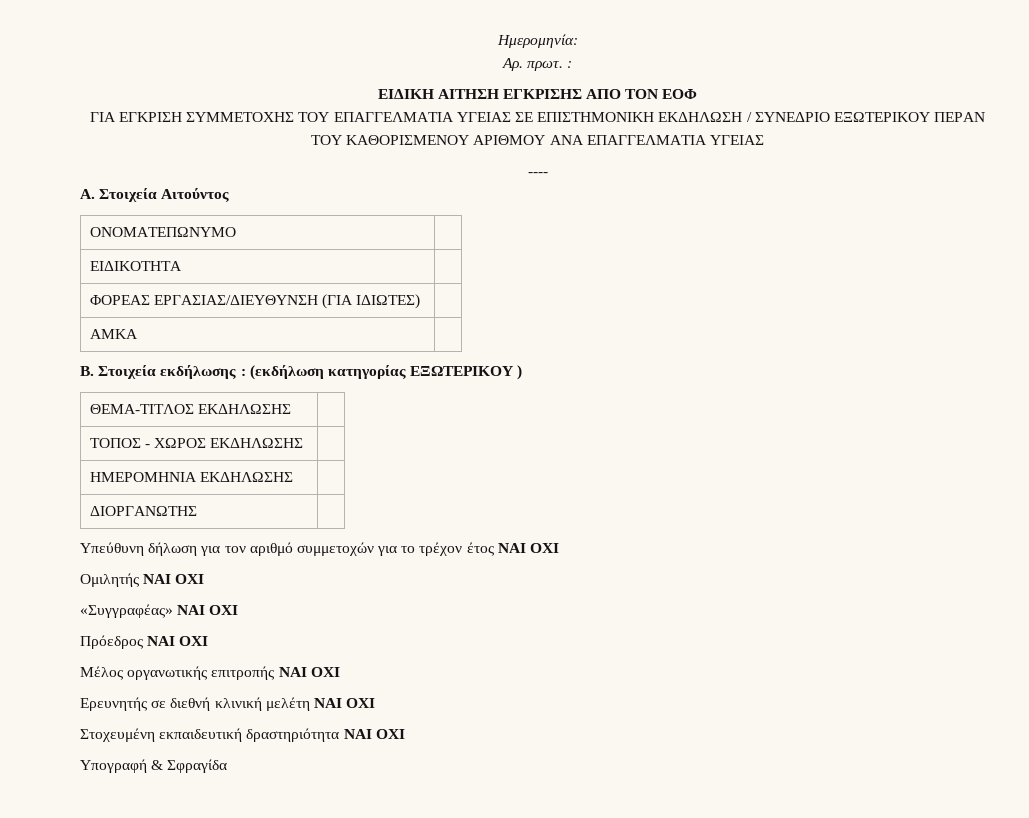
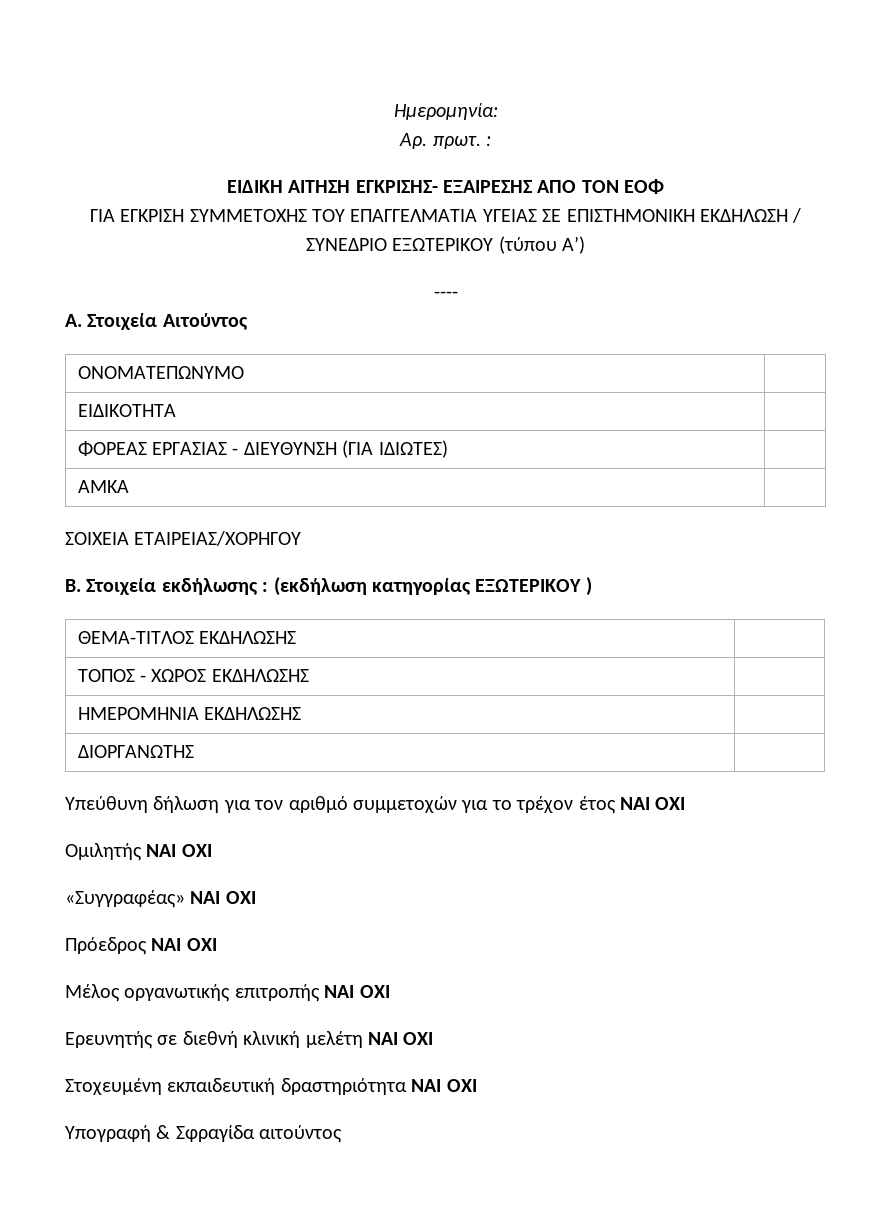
- ΕΙΔΙΚΗ ΑΙΤΗΣΗ ΕΓΚΡΙΣΗΣ ΑΠΟ ΤΟΝ ΕΟΦ
+ ΕΙΔΙΚΗ ΑΙΤΗΣΗ ΕΓΚΡΙΣΗΣ- ΕΞΑΙΡΕΣΗΣ ΑΠΟ ΤΟΝ ΕΟΦ
- ΓΙΑ ΕΓΚΡΙΣΗ ΣΥΜΜΕΤΟΧΗΣ ΤΟΥ ΕΠΑΓΓΕΛΜΑΤΙΑ ΥΓΕΙΑΣ ΣΕ ΕΠΙΣΤΗΜΟΝΙΚΗ ΕΚΔΗΛΩΣΗ / ΣΥΝΕΔΡΙΟ ΕΞΩΤΕΡΙΚΟΥ ΠΕΡΑΝ ΤΟΥ ΚΑΘΟΡΙΣΜΕΝΟΥ ΑΡΙΘΜΟΥ ΑΝΑ ΕΠΑΓΓΕΛΜΑΤΙΑ ΥΓΕΙΑΣ
+ ΓΙΑ ΕΓΚΡΙΣΗ ΣΥΜΜΕΤΟΧΗΣ ΤΟΥ ΕΠΑΓΓΕΛΜΑΤΙΑ ΥΓΕΙΑΣ ΣΕ ΕΠΙΣΤΗΜΟΝΙΚΗ ΕΚΔΗΛΩΣΗ / ΣΥΝΕΔΡΙΟ ΕΞΩΤΕΡΙΚΟΥ (τύπου Α’)
- ΦΟΡΕΑΣ ΕΡΓΑΣΙΑΣ/ΔΙΕΥΘΥΝΣΗ (ΓΙΑ ΙΔΙΩΤΕΣ) |
+ ΦΟΡΕΑΣ ΕΡΓΑΣΙΑΣ - ΔΙΕΥΘΥΝΣΗ (ΓΙΑ ΙΔΙΩΤΕΣ) |
+ ΣΟΙΧΕΙΑ ΕΤΑΙΡΕΙΑΣ/ΧΟΡΗΓΟΥ
- Υπογραφή & Σφραγίδα
+ Υπογραφή & Σφραγίδα αιτούντος

